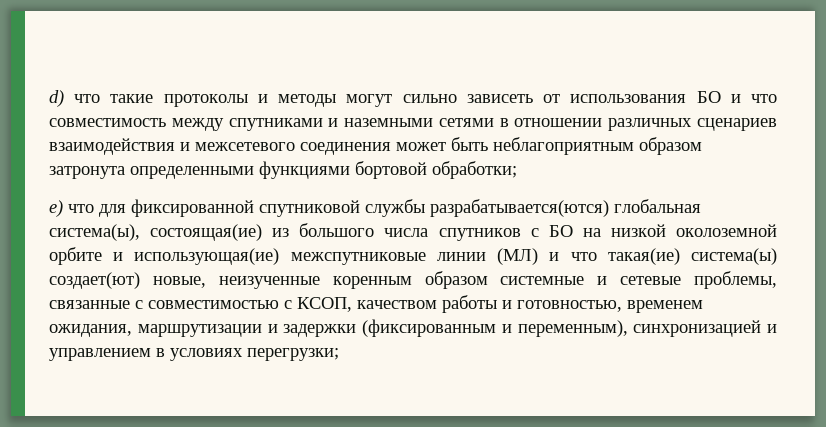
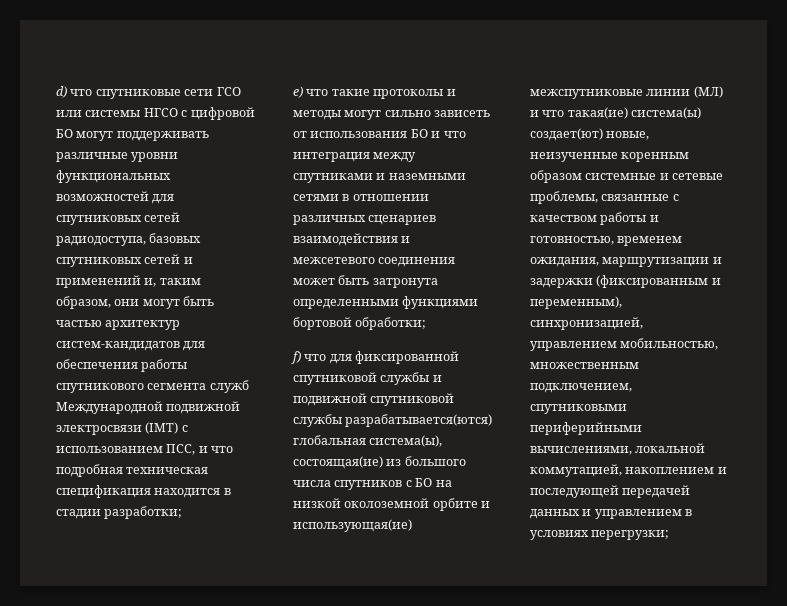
- d) что такие протоколы и методы могут сильно зависеть от использования БО и что совместимость между спутниками и наземными сетями в отношении различных сценариев взаимодействия и межсетевого соединения может быть неблагоприятным образом затронута определенными функциями бортовой обработки;
+ d) что спутниковые сети ГСО или системы НГСО с цифровой БО могут поддерживать различные уровни функциональных возможностей для спутниковых сетей радиодоступа, базовых спутниковых сетей и применений и, таким образом, они могут быть частью архитектур систем-кандидатов для обеспечения работы спутникового сегмента служб Международной подвижной электросвязи (IMT) с использованием ПСС, и что подробная техническая спецификация находится в стадии разработки;
+ e) что такие протоколы и методы могут сильно зависеть от использования БО и что интеграция между спутниками и наземными сетями в отношении различных сценариев взаимодействия и межсетевого соединения может быть затронута определенными функциями бортовой обработки;
- e) что для фиксированной спутниковой службы разрабатывается(ются) глобальная система(ы), состоящая(ие) из большого числа спутников с БО на низкой околоземной орбите и использующая(ие) межспутниковые линии (МЛ) и что такая(ие) система(ы) создает(ют) новые, неизученные коренным образом системные и сетевые проблемы, связанные с совместимостью с КСОП, качеством работы и готовностью, временем ожидания, маршрутизации и задержки (фиксированным и переменным), синхронизацией и управлением в условиях перегрузки;
+ f) что для фиксированной спутниковой службы и подвижной спутниковой службы разрабатывается(ются) глобальная система(ы), состоящая(ие) из большого числа спутников с БО на низкой околоземной орбите и использующая(ие) межспутниковые линии (МЛ) и что такая(ие) система(ы) создает(ют) новые, неизученные коренным образом системные и сетевые проблемы, связанные с качеством работы и готовностью, временем ожидания, маршрутизации и задержки (фиксированным и переменным), синхронизацией, управлением мобильностью, множественным подключением, спутниковыми периферийными вычислениями, локальной коммутацией, накоплением и последующей передачей данных и управлением в условиях перегрузки;

